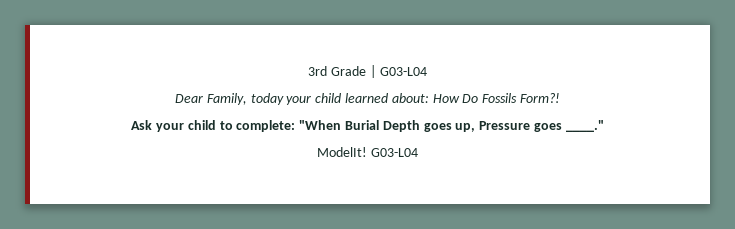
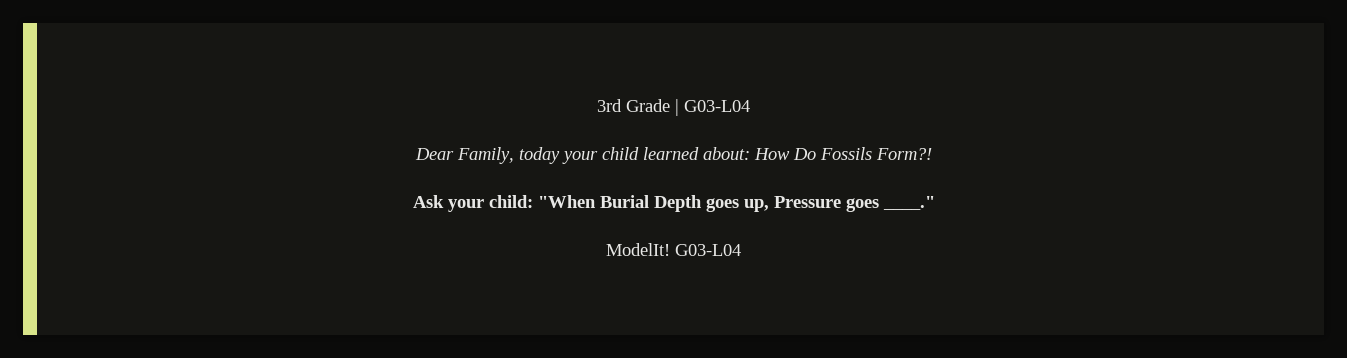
- Ask your child to complete: "When Burial Depth goes up, Pressure goes ____."
+ Ask your child: "When Burial Depth goes up, Pressure goes ____."

